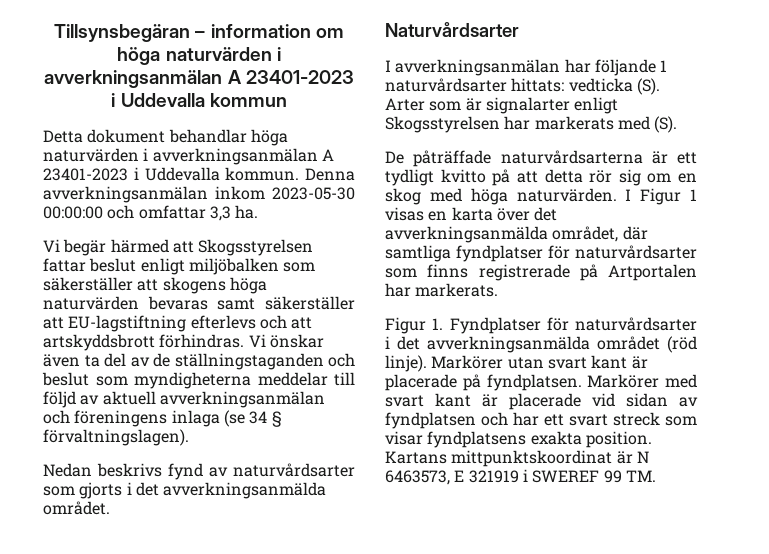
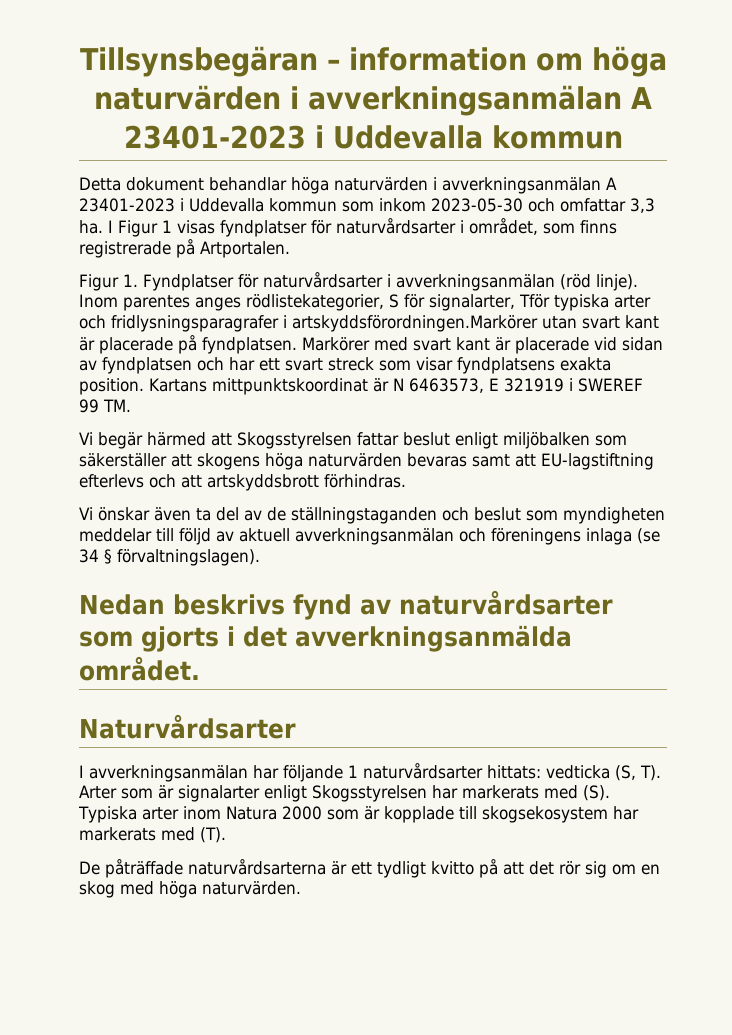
- Detta dokument behandlar höga naturvärden i avverkningsanmälan A 23401-2023 i Uddevalla kommun. Denna avverkningsanmälan inkom 2023-05-30 00:00:00 och omfattar 3,3 ha.
- Vi begär härmed att Skogsstyrelsen fattar beslut enligt miljöbalken som säkerställer att skogens höga naturvärden bevaras samt säkerställer att EU-lagstiftning efterlevs och att artskyddsbrott förhindras. Vi önskar även ta del av de ställningstaganden och beslut som myndigheterna meddelar till följd av aktuell avverkningsanmälan och föreningens inlaga (se 34 § förvaltningslagen).
- Nedan beskrivs fynd av naturvårdsarter som gjorts i det avverkningsanmälda området.
- Naturvårdsarter
- I avverkningsanmälan har följande 1 naturvårdsarter hittats: vedticka (S). Arter som är signalarter enligt Skogsstyrelsen har markerats med (S).
- De påträffade naturvårdsarterna är ett tydligt kvitto på att detta rör sig om en skog med höga naturvärden. I Figur 1 visas en karta över det avverkningsanmälda området, där samtliga fyndplatser för naturvårdsarter som finns registrerade på Artportalen har markerats.
+ Detta dokument behandlar höga naturvärden i avverkningsanmälan A 23401-2023 i Uddevalla kommun som inkom 2023-05-30 och omfattar 3,3 ha. I Figur 1 visas fyndplatser för naturvårdsarter i området, som finns registrerade på Artportalen.
- Figur 1. Fyndplatser för naturvårdsarter i det avverkningsanmälda området (röd linje). Markörer utan svart kant är placerade på fyndplatsen.
+ Figur 1. Fyndplatser för naturvårdsarter i avverkningsanmälan (röd linje). Inom parentes anges rödlistekategorier, S för signalarter, Tför typiska arter och fridlysningsparagrafer i artskyddsförordningen.Markörer utan svart kant är placerade på fyndplatsen.
+ Vi begär härmed att Skogsstyrelsen fattar beslut enligt miljöbalken som säkerställer att skogens höga naturvärden bevaras samt att EU-lagstiftning efterlevs och att artskyddsbrott förhindras.
+ Vi önskar även ta del av de ställningstaganden och beslut som myndigheten meddelar till följd av aktuell avverkningsanmälan och föreningens inlaga (se 34 § förvaltningslagen).
+ Nedan beskrivs fynd av naturvårdsarter som gjorts i det avverkningsanmälda området.
+ Naturvårdsarter
+ I avverkningsanmälan har följande 1 naturvårdsarter hittats: vedticka (S, T). Arter som är signalarter enligt Skogsstyrelsen har markerats med (S). Typiska arter inom Natura 2000 som är kopplade till skogsekosystem har markerats med (T).
+ De påträffade naturvårdsarterna är ett tydligt kvitto på att det rör sig om en skog med höga naturvärden.

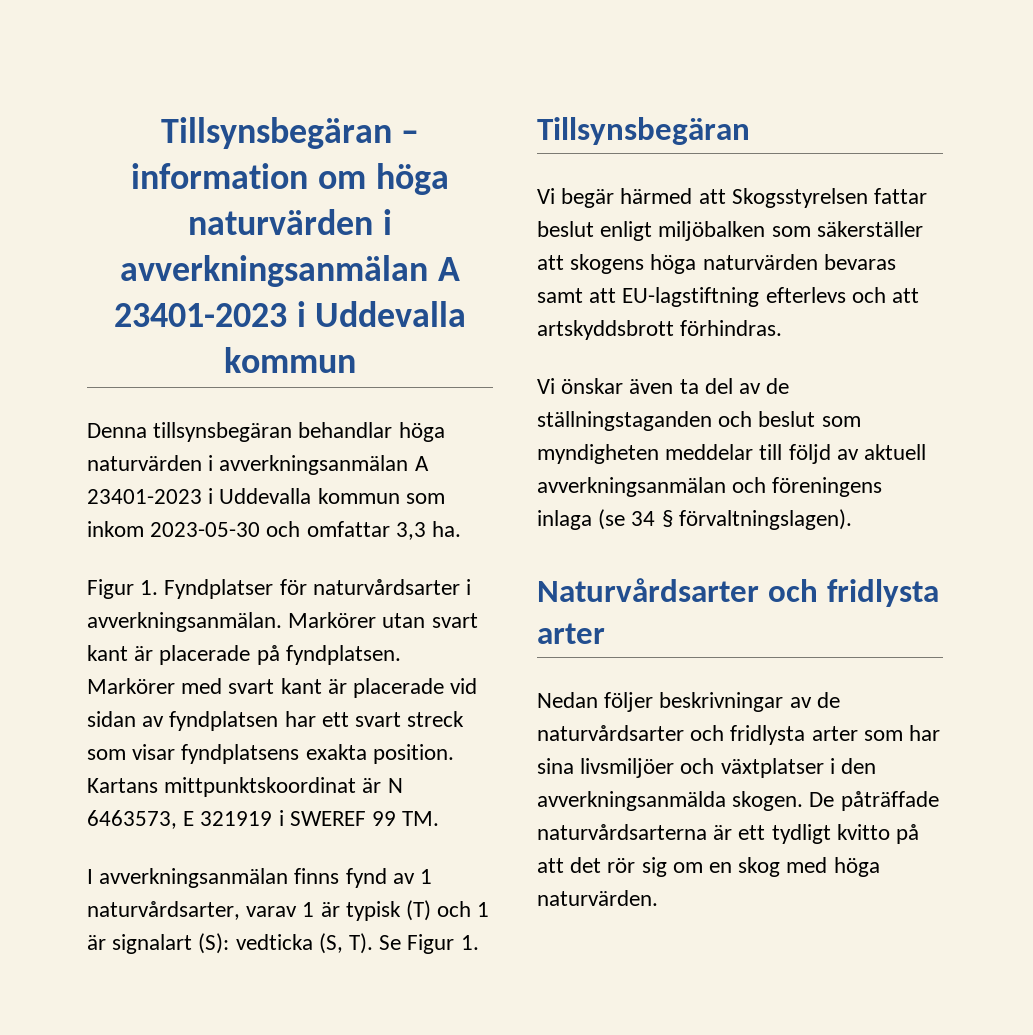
- Detta dokument behandlar höga naturvärden i avverkningsanmälan A 23401-2023 i Uddevalla kommun som inkom 2023-05-30 och omfattar 3,3 ha. I Figur 1 visas fyndplatser för naturvårdsarter i området, som finns registrerade på Artportalen.
+ Denna tillsynsbegäran behandlar höga naturvärden i avverkningsanmälan A 23401-2023 i Uddevalla kommun som inkom 2023-05-30 och omfattar 3,3 ha.
- Figur 1. Fyndplatser för naturvårdsarter i avverkningsanmälan (röd linje). Inom parentes anges rödlistekategorier, S för signalarter, Tför typiska arter och fridlysningsparagrafer i artskyddsförordningen.Markörer utan svart kant är placerade på fyndplatsen.
+ Figur 1. Fyndplatser för naturvårdsarter i avverkningsanmälan. Markörer utan svart kant är placerade på fyndplatsen.
- Markörer med svart kant är placerade vid sidan av fyndplatsen och har ett svart streck som visar fyndplatsens exakta position.
+ Markörer med svart kant är placerade vid sidan av fyndplatsen har ett svart streck som visar fyndplatsens exakta position.
+ I avverkningsanmälan finns fynd av 1 naturvårdsarter, varav 1 är typisk (T) och 1 är signalart (S): vedticka (S, T). Se Figur 1.
+ Tillsynsbegäran
- Nedan beskrivs fynd av naturvårdsarter som gjorts i det avverkningsanmälda området.
- Naturvårdsarter
- I avverkningsanmälan har följande 1 naturvårdsarter hittats: vedticka (S, T). Arter som är signalarter enligt Skogsstyrelsen har markerats med (S). Typiska arter inom Natura 2000 som är kopplade till skogsekosystem har markerats med (T).
- De påträffade naturvårdsarterna är ett tydligt kvitto på att det rör sig om en skog med höga naturvärden.
+ Naturvårdsarter och fridlysta arter
+ Nedan följer beskrivningar av de naturvårdsarter och fridlysta arter som har sina livsmiljöer och växtplatser i den avverkningsanmälda skogen. De påträffade naturvårdsarterna är ett tydligt kvitto på att det rör sig om en skog med höga naturvärden.

